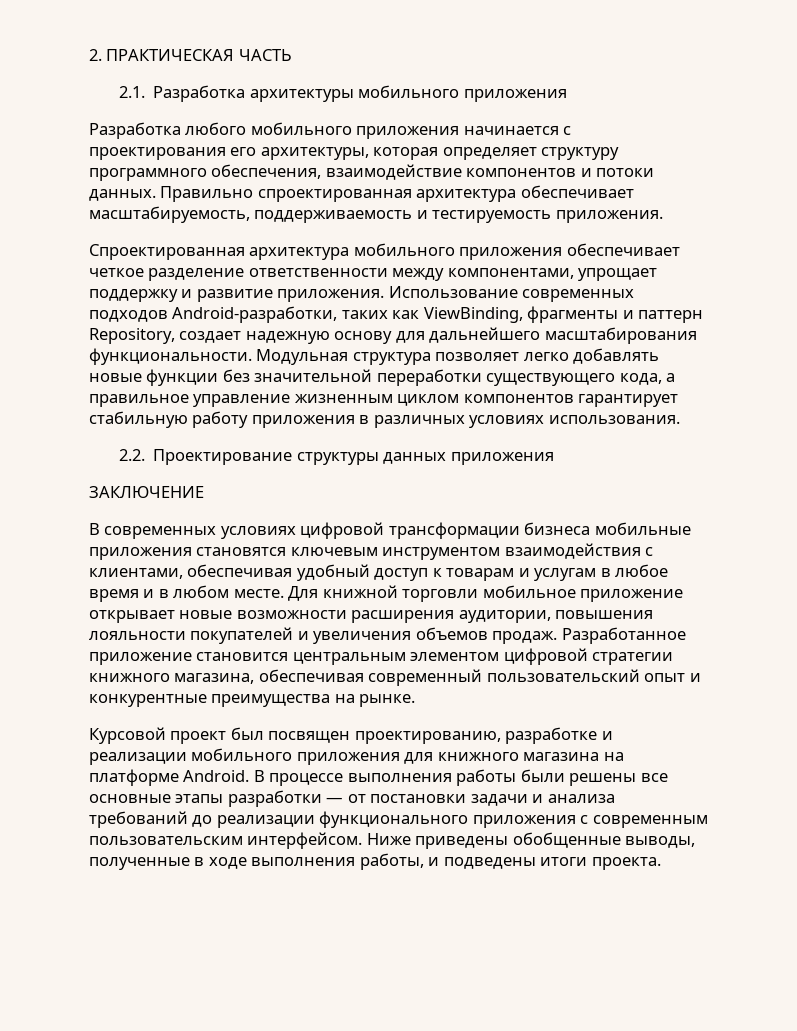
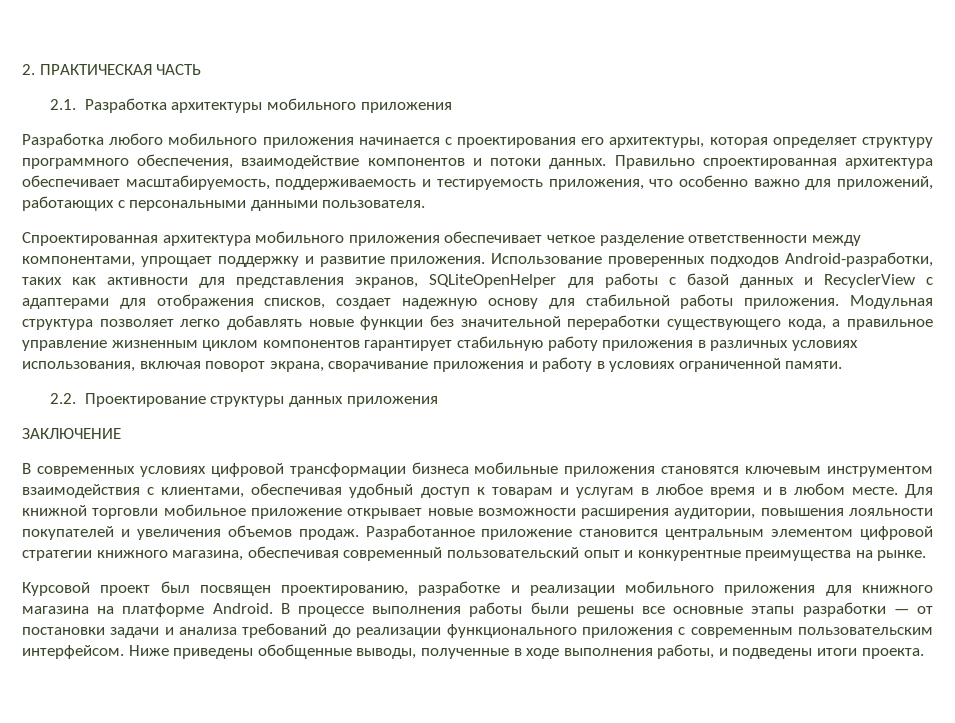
- Правильно спроектированная архитектура обеспечивает масштабируемость, поддерживаемость и тестируемость приложения.
+ Правильно спроектированная архитектура обеспечивает масштабируемость, поддерживаемость и тестируемость приложения, что особенно важно для приложений, работающих с персональными данными пользователя.
- Использование современных подходов Android-разработки, таких как ViewBinding, фрагменты и паттерн Repository, создает надежную основу для дальнейшего масштабирования функциональности.
+ Использование проверенных подходов Android-разработки, таких как активности для представления экранов, SQLiteOpenHelper для работы с базой данных и RecyclerView с адаптерами для отображения списков, создает надежную основу для стабильной работы приложения.
- Модульная структура позволяет легко добавлять новые функции без значительной переработки существующего кода, а правильное управление жизненным циклом компонентов гарантирует стабильную работу приложения в различных условиях использования.
+ Модульная структура позволяет легко добавлять новые функции без значительной переработки существующего кода, а правильное управление жизненным циклом компонентов гарантирует стабильную работу приложения в различных условиях использования, включая поворот экрана, сворачивание приложения и работу в условиях ограниченной памяти.

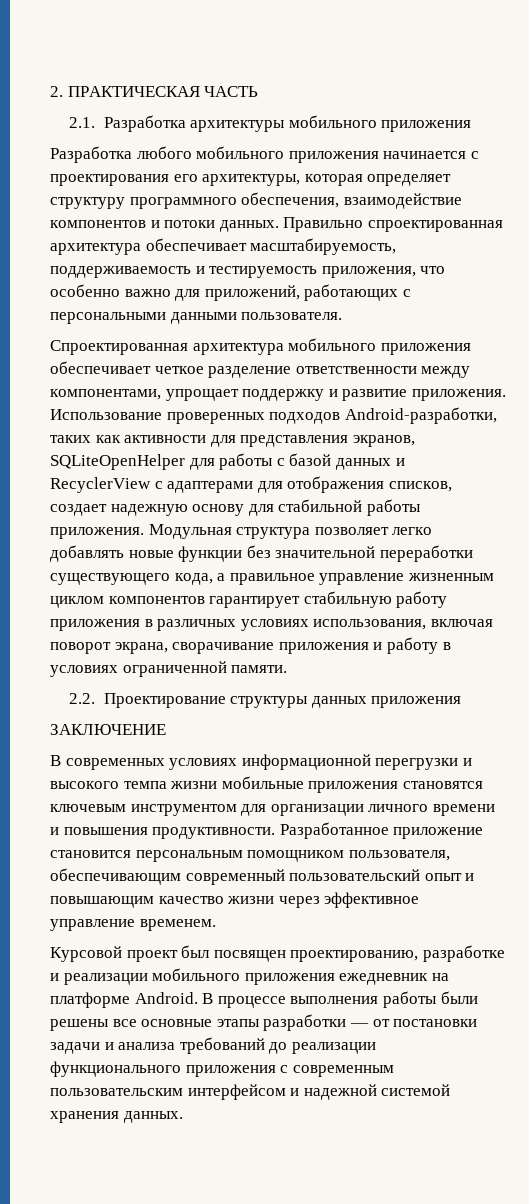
- В современных условиях цифровой трансформации бизнеса мобильные приложения становятся ключевым инструментом взаимодействия с клиентами, обеспечивая удобный доступ к товарам и услугам в любое время и в любом месте. Для книжной торговли мобильное приложение открывает новые возможности расширения аудитории, повышения лояльности покупателей и увеличения объемов продаж. Разработанное приложение становится центральным элементом цифровой стратегии книжного магазина, обеспечивая современный пользовательский опыт и конкурентные преимущества на рынке.
+ В современных условиях информационной перегрузки и высокого темпа жизни мобильные приложения становятся ключевым инструментом для организации личного времени и повышения продуктивности. Разработанное приложение становится персональным помощником пользователя, обеспечивающим современный пользовательский опыт и повышающим качество жизни через эффективное управление временем.
- Курсовой проект был посвящен проектированию, разработке и реализации мобильного приложения для книжного магазина на платформе Android.
+ Курсовой проект был посвящен проектированию, разработке и реализации мобильного приложения ежедневник на платформе Android.
- В процессе выполнения работы были решены все основные этапы разработки — от постановки задачи и анализа требований до реализации функционального приложения с современным пользовательским интерфейсом. Ниже приведены обобщенные выводы, полученные в ходе выполнения работы, и подведены итоги проекта.
+ В процессе выполнения работы были решены все основные этапы разработки — от постановки задачи и анализа требований до реализации функционального приложения с современным пользовательским интерфейсом и надежной системой хранения данных.

